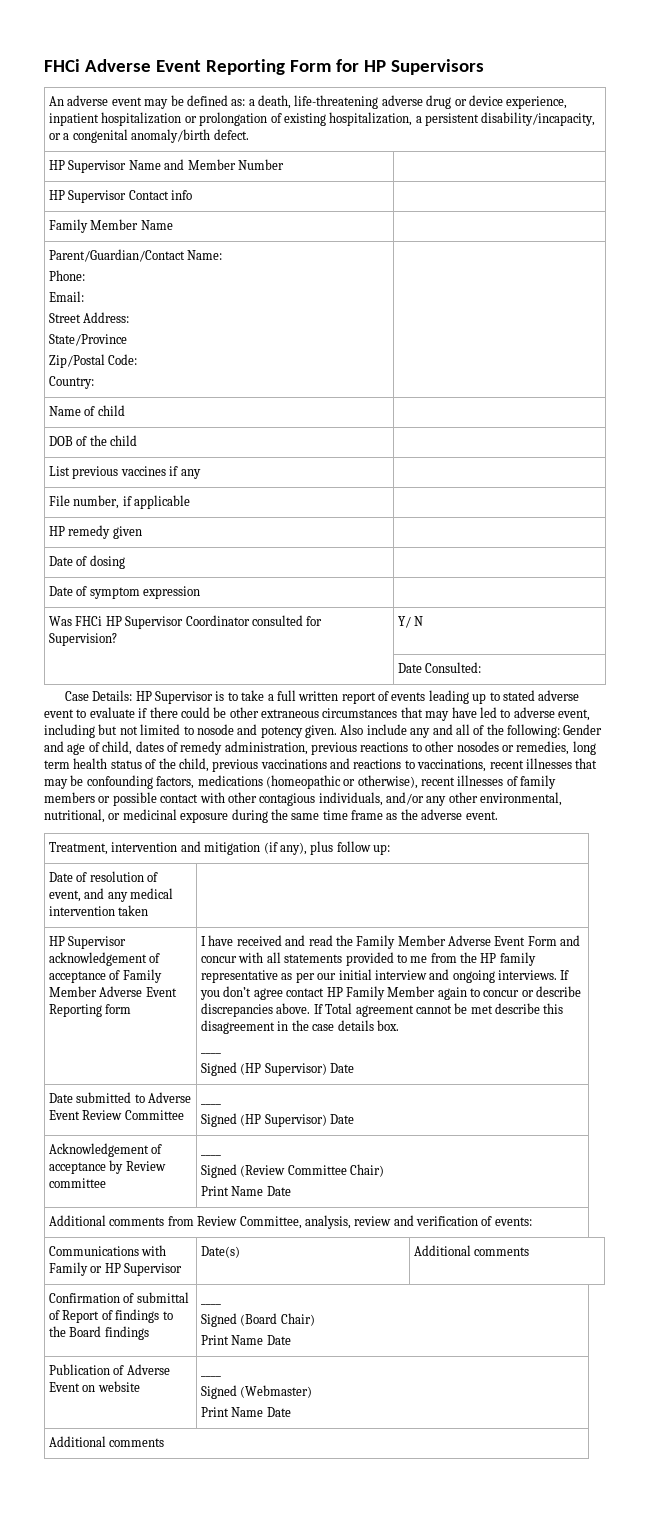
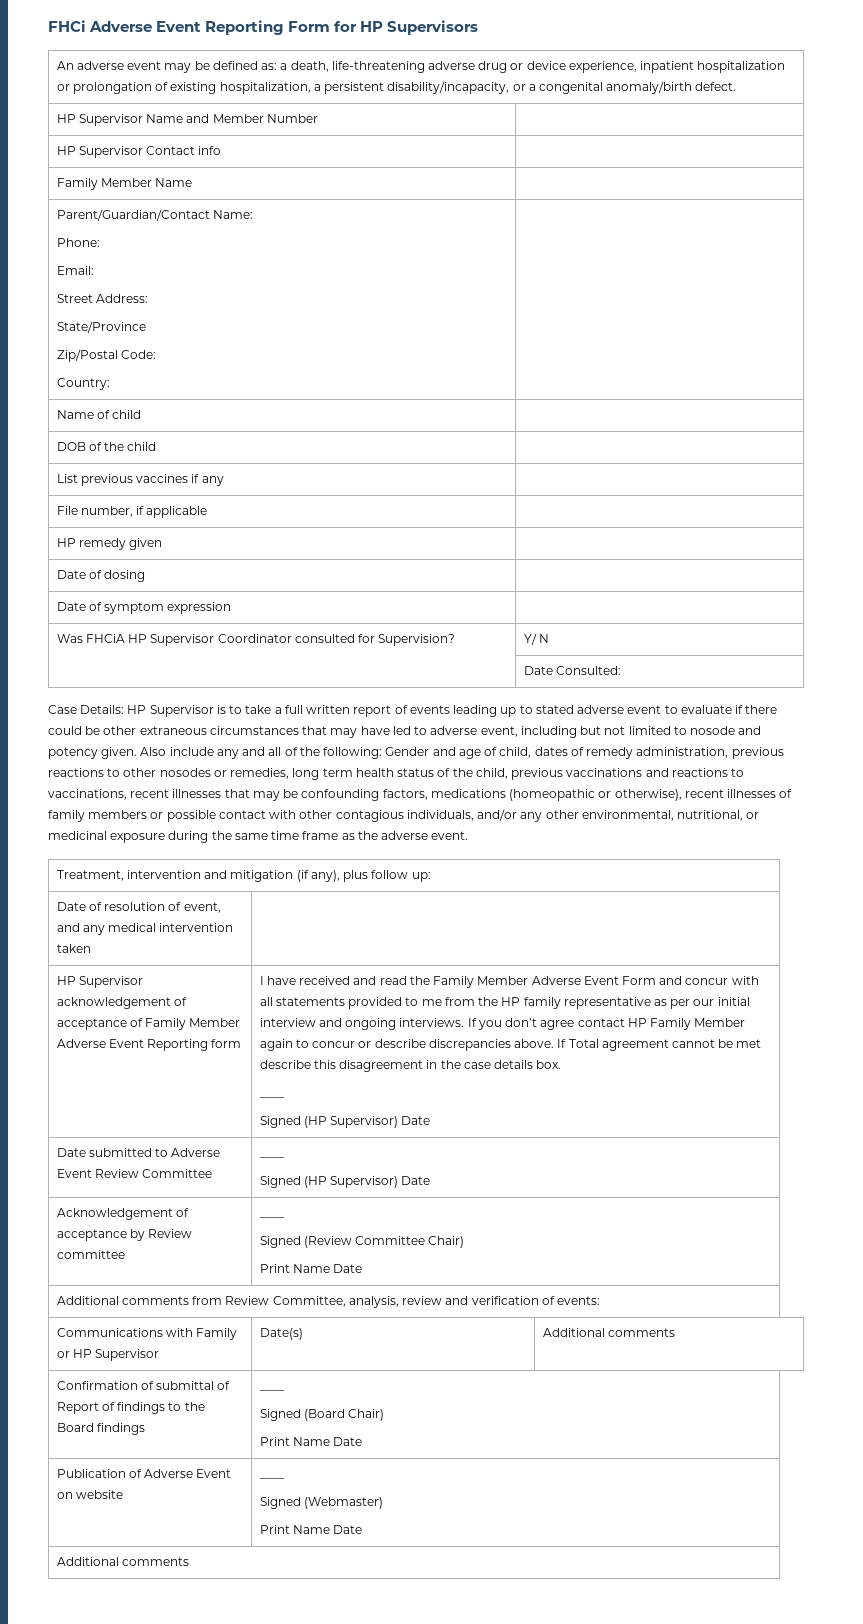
- Was FHCi HP Supervisor Coordinator consulted for Supervision? | Y/ N
+ Was FHCiA HP Supervisor Coordinator consulted for Supervision? | Y/ N

